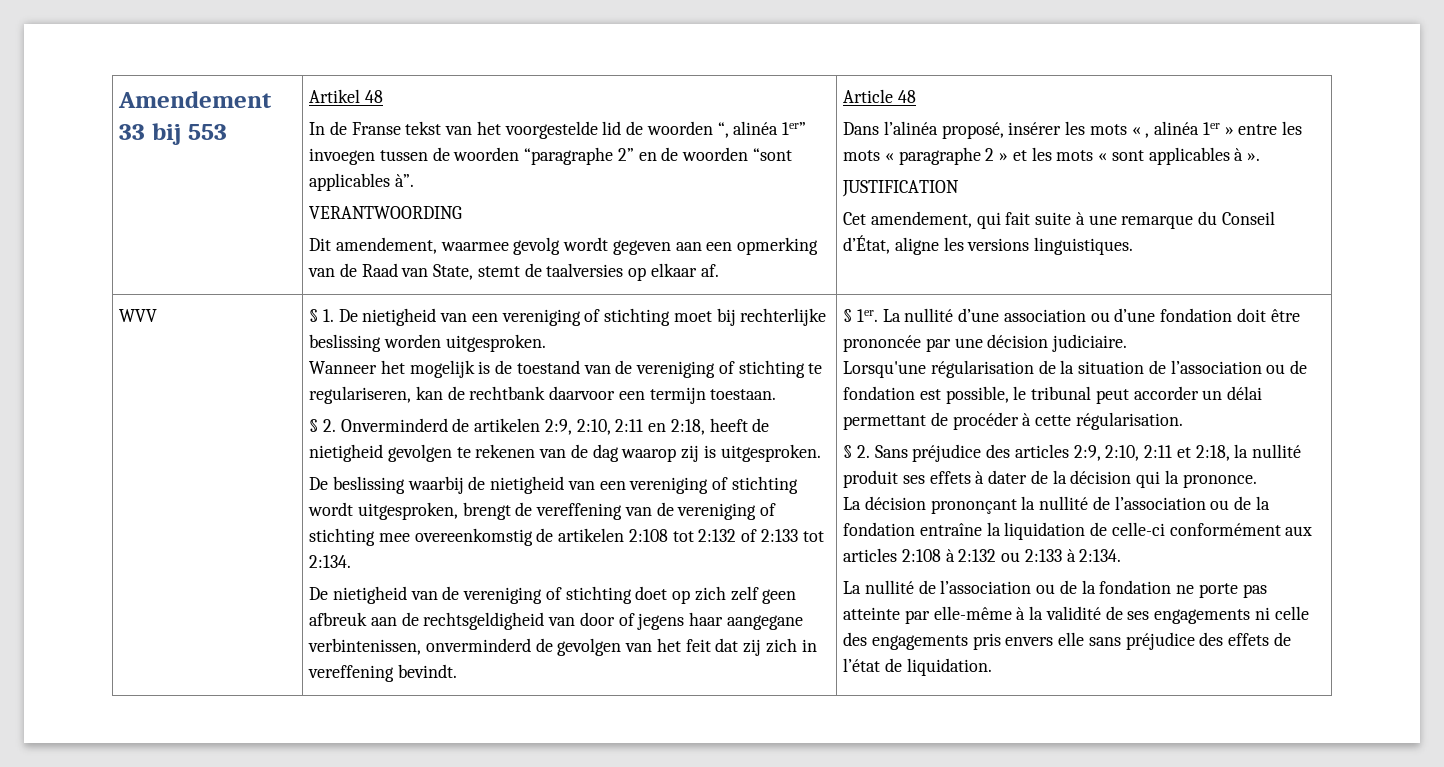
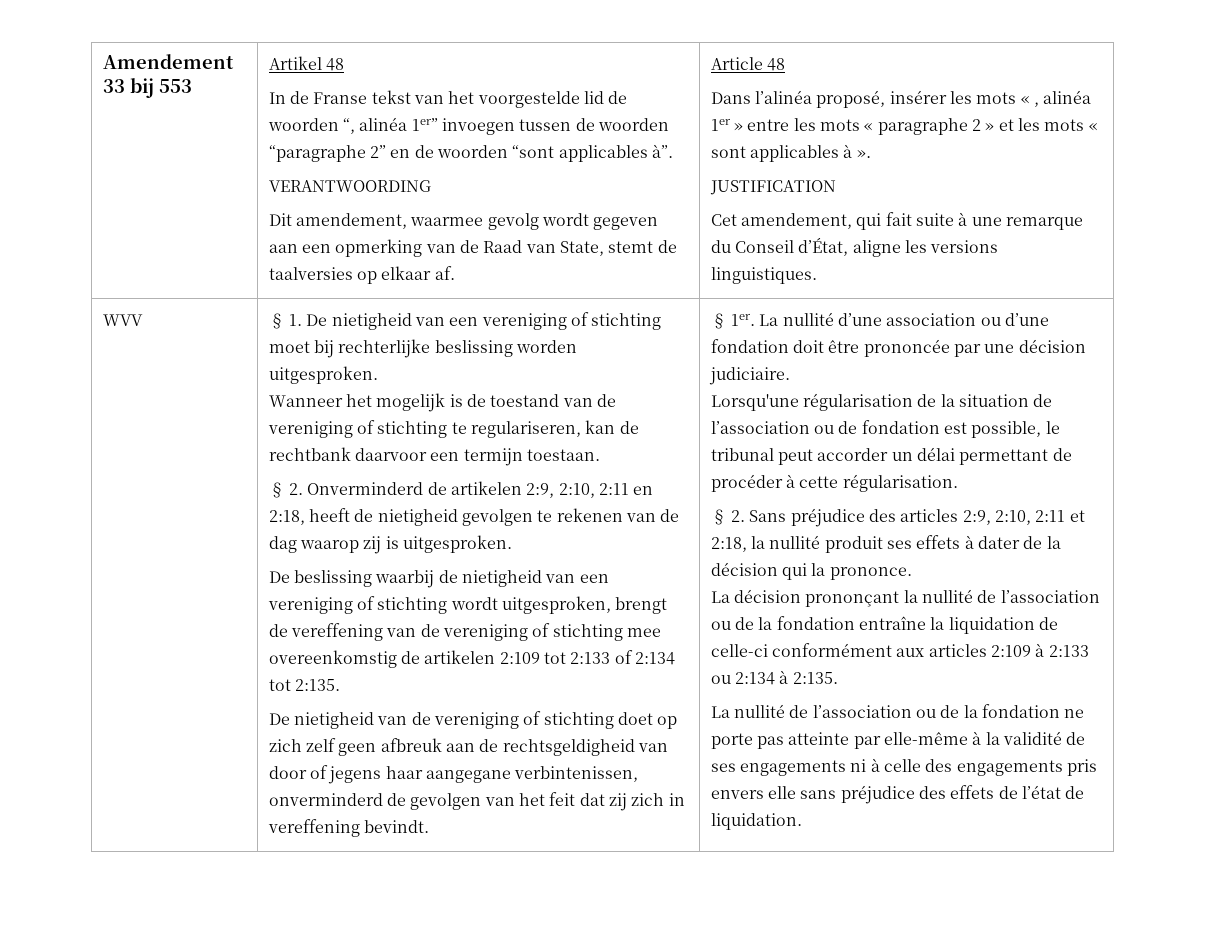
- De beslissing waarbij de nietigheid van een vereniging of stichting wordt uitgesproken, brengt de vereffening van de vereniging of stichting mee overeenkomstig de artikelen 2:108 tot 2:132 of 2:133 tot 2:134.
+ De beslissing waarbij de nietigheid van een vereniging of stichting wordt uitgesproken, brengt de vereffening van de vereniging of stichting mee overeenkomstig de artikelen 2:109 tot 2:133 of 2:134 tot 2:135.
- La décision prononçant la nullité de l’association ou de la fondation entraîne la liquidation de celle-ci conformément aux articles 2:108 à 2:132 ou 2:133 à 2:134.
+ La décision prononçant la nullité de l’association ou de la fondation entraîne la liquidation de celle-ci conformément aux articles 2:109 à 2:133 ou 2:134 à 2:135.
- La nullité de l’association ou de la fondation ne porte pas atteinte par elle-même à la validité de ses engagements ni celle des engagements pris envers elle sans préjudice des effets de l’état de liquidation.
+ La nullité de l’association ou de la fondation ne porte pas atteinte par elle-même à la validité de ses engagements ni à celle des engagements pris envers elle sans préjudice des effets de l’état de liquidation.

